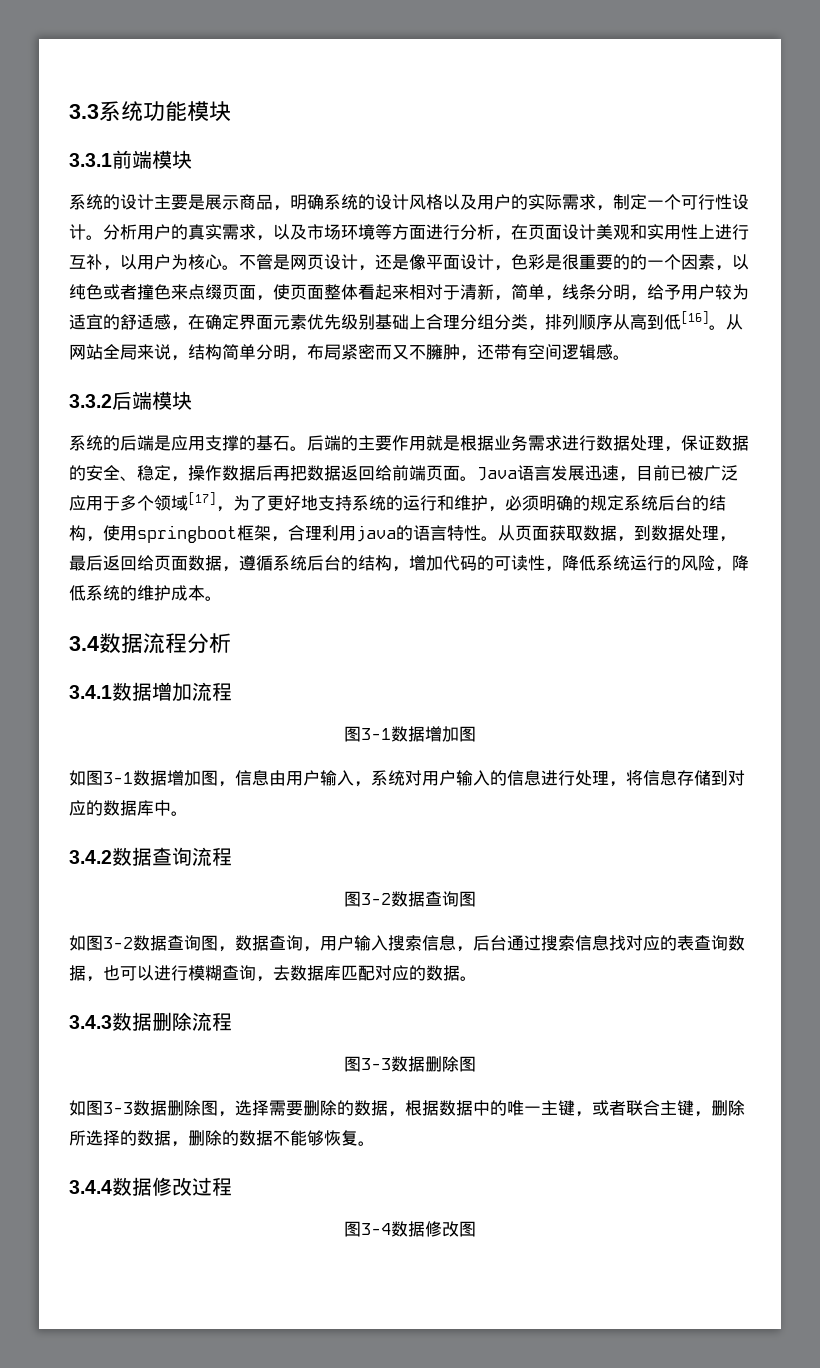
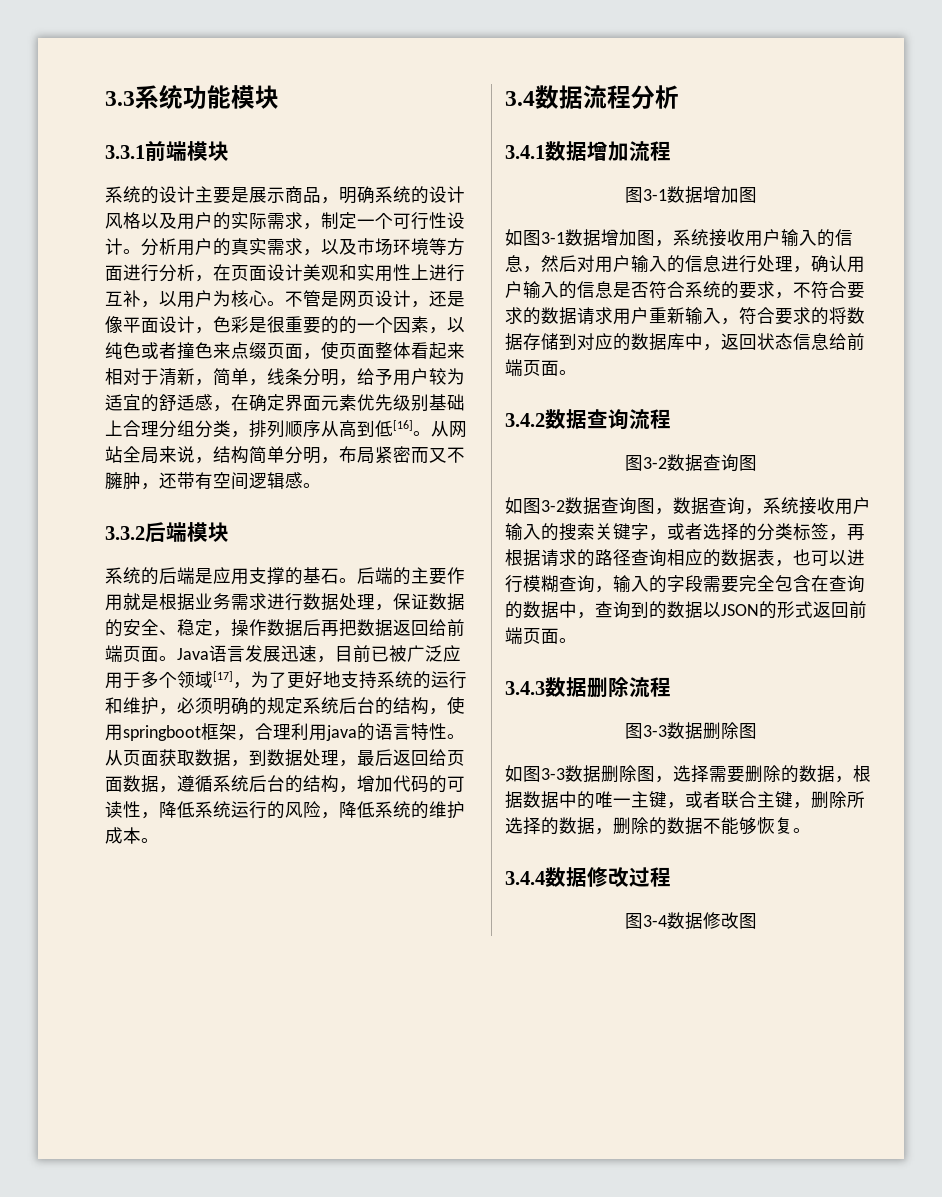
- 如图3-1数据增加图，信息由用户输入，系统对用户输入的信息进行处理，将信息存储到对应的数据库中。
+ 如图3-1数据增加图，系统接收用户输入的信息，然后对用户输入的信息进行处理，确认用户输入的信息是否符合系统的要求，不符合要求的数据请求用户重新输入，符合要求的将数据存储到对应的数据库中，返回状态信息给前端页面。
- 如图3-2数据查询图，数据查询，用户输入搜索信息，后台通过搜索信息找对应的表查询数据，也可以进行模糊查询，去数据库匹配对应的数据。
+ 如图3-2数据查询图，数据查询，系统接收用户输入的搜索关键字，或者选择的分类标签，再根据请求的路径查询相应的数据表，也可以进行模糊查询，输入的字段需要完全包含在查询的数据中，查询到的数据以JSON的形式返回前端页面。

